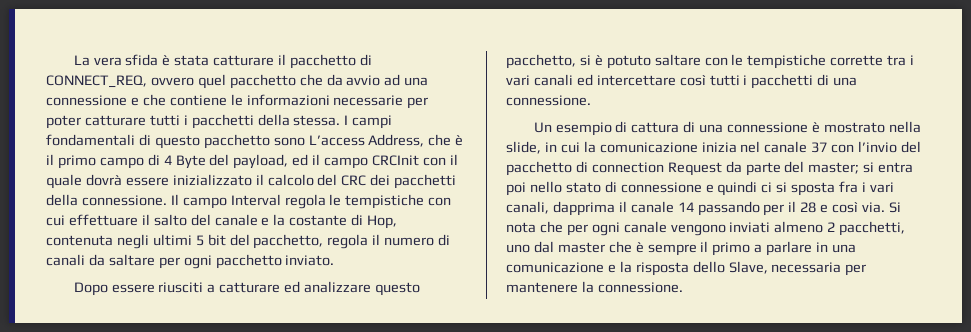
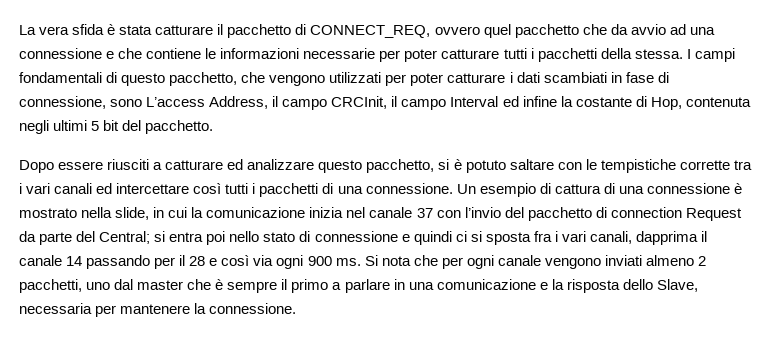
- I campi fondamentali di questo pacchetto sono L’access Address, che è il primo campo di 4 Byte del payload, ed il campo CRCInit con il quale dovrà essere inizializzato il calcolo del CRC dei pacchetti della connessione. Il campo Interval regola le tempistiche con cui effettuare il salto del canale e la costante di Hop, contenuta negli ultimi 5 bit del pacchetto, regola il numero di canali da saltare per ogni pacchetto inviato.
+ I campi fondamentali di questo pacchetto, che vengono utilizzati per poter catturare i dati scambiati in fase di connessione, sono L’access Address, il campo CRCInit, il campo Interval ed infine la costante di Hop, contenuta negli ultimi 5 bit del pacchetto.
- Dopo essere riusciti a catturare ed analizzare questo pacchetto, si è potuto saltare con le tempistiche corrette tra i vari canali ed intercettare così tutti i pacchetti di una connessione.
- Un esempio di cattura di una connessione è mostrato nella slide, in cui la comunicazione inizia nel canale 37 con l’invio del pacchetto di connection Request da parte del master;
+ Dopo essere riusciti a catturare ed analizzare questo pacchetto, si è potuto saltare con le tempistiche corrette tra i vari canali ed intercettare così tutti i pacchetti di una connessione. Un esempio di cattura di una connessione è mostrato nella slide, in cui la comunicazione inizia nel canale 37 con l’invio del pacchetto di connection Request da parte del Central;
- si entra poi nello stato di connessione e quindi ci si sposta fra i vari canali, dapprima il canale 14 passando per il 28 e così via.
+ si entra poi nello stato di connessione e quindi ci si sposta fra i vari canali, dapprima il canale 14 passando per il 28 e così via ogni 900 ms.

